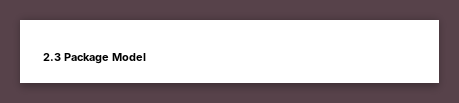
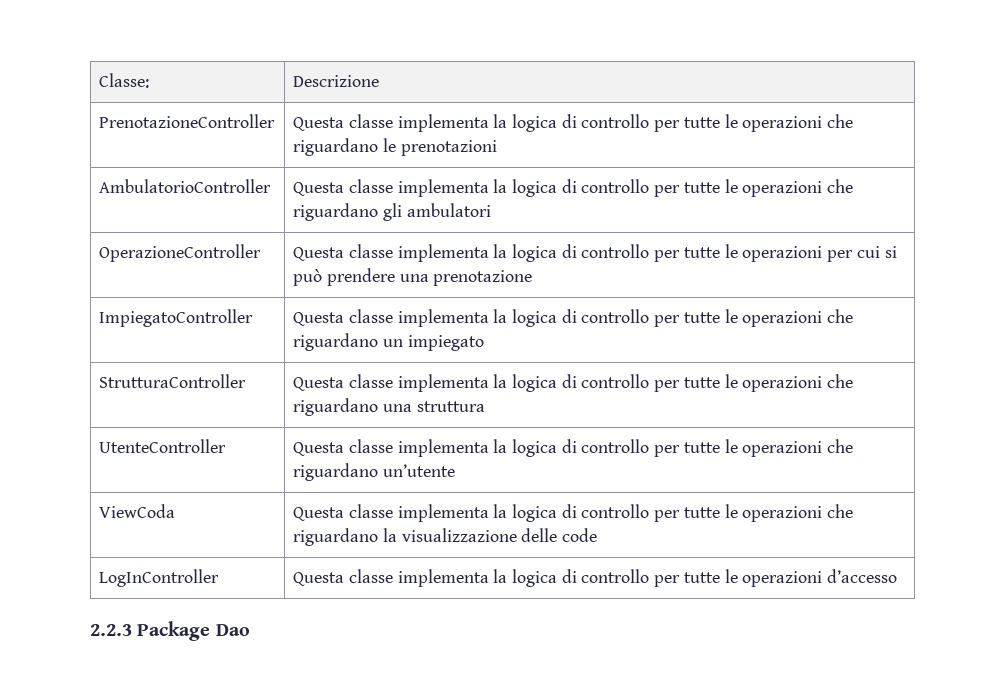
- 2.3 Package Model
+ Classe: | Descrizione
+ PrenotazioneController | Questa classe implementa la logica di controllo per tutte le operazioni che riguardano le prenotazioni
+ AmbulatorioController | Questa classe implementa la logica di controllo per tutte le operazioni che riguardano gli ambulatori
+ OperazioneController | Questa classe implementa la logica di controllo per tutte le operazioni per cui si può prendere una prenotazione
+ ImpiegatoController | Questa classe implementa la logica di controllo per tutte le operazioni che riguardano un impiegato
+ StrutturaController | Questa classe implementa la logica di controllo per tutte le operazioni che riguardano una struttura
+ UtenteController | Questa classe implementa la logica di controllo per tutte le operazioni che riguardano un’utente
+ ViewCoda | Questa classe implementa la logica di controllo per tutte le operazioni che riguardano la visualizzazione delle code
+ LogInController | Questa classe implementa la logica di controllo per tutte le operazioni d’accesso
+ 2.2.3 Package Dao

